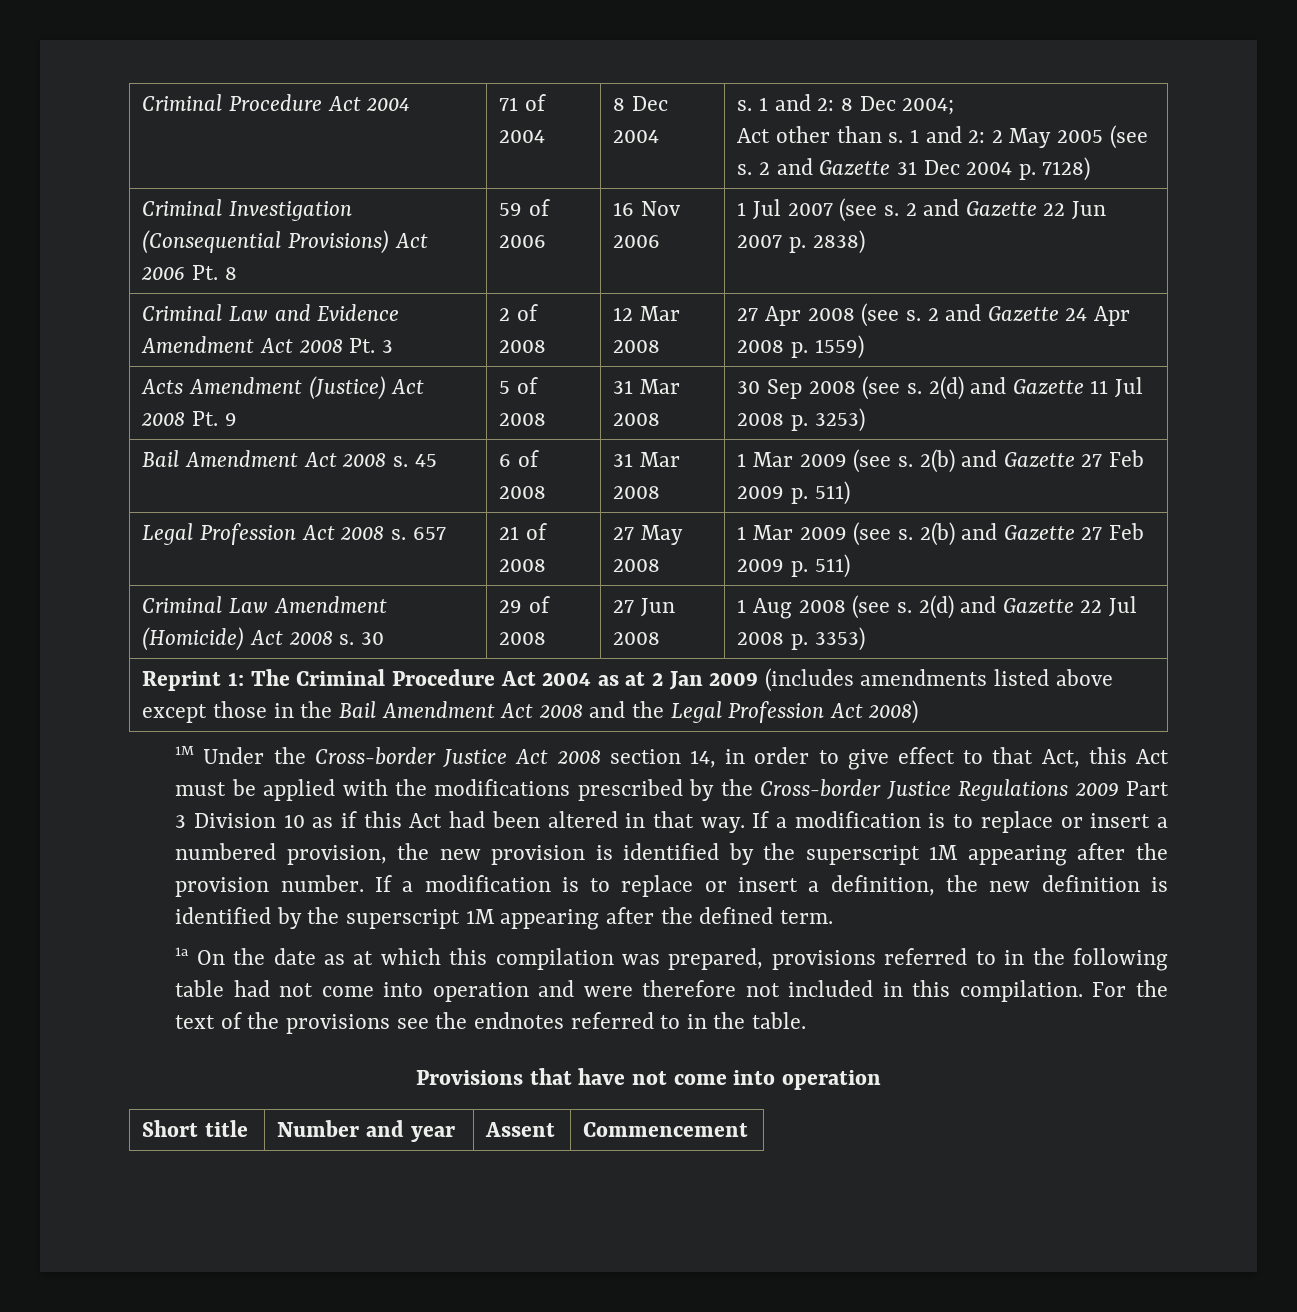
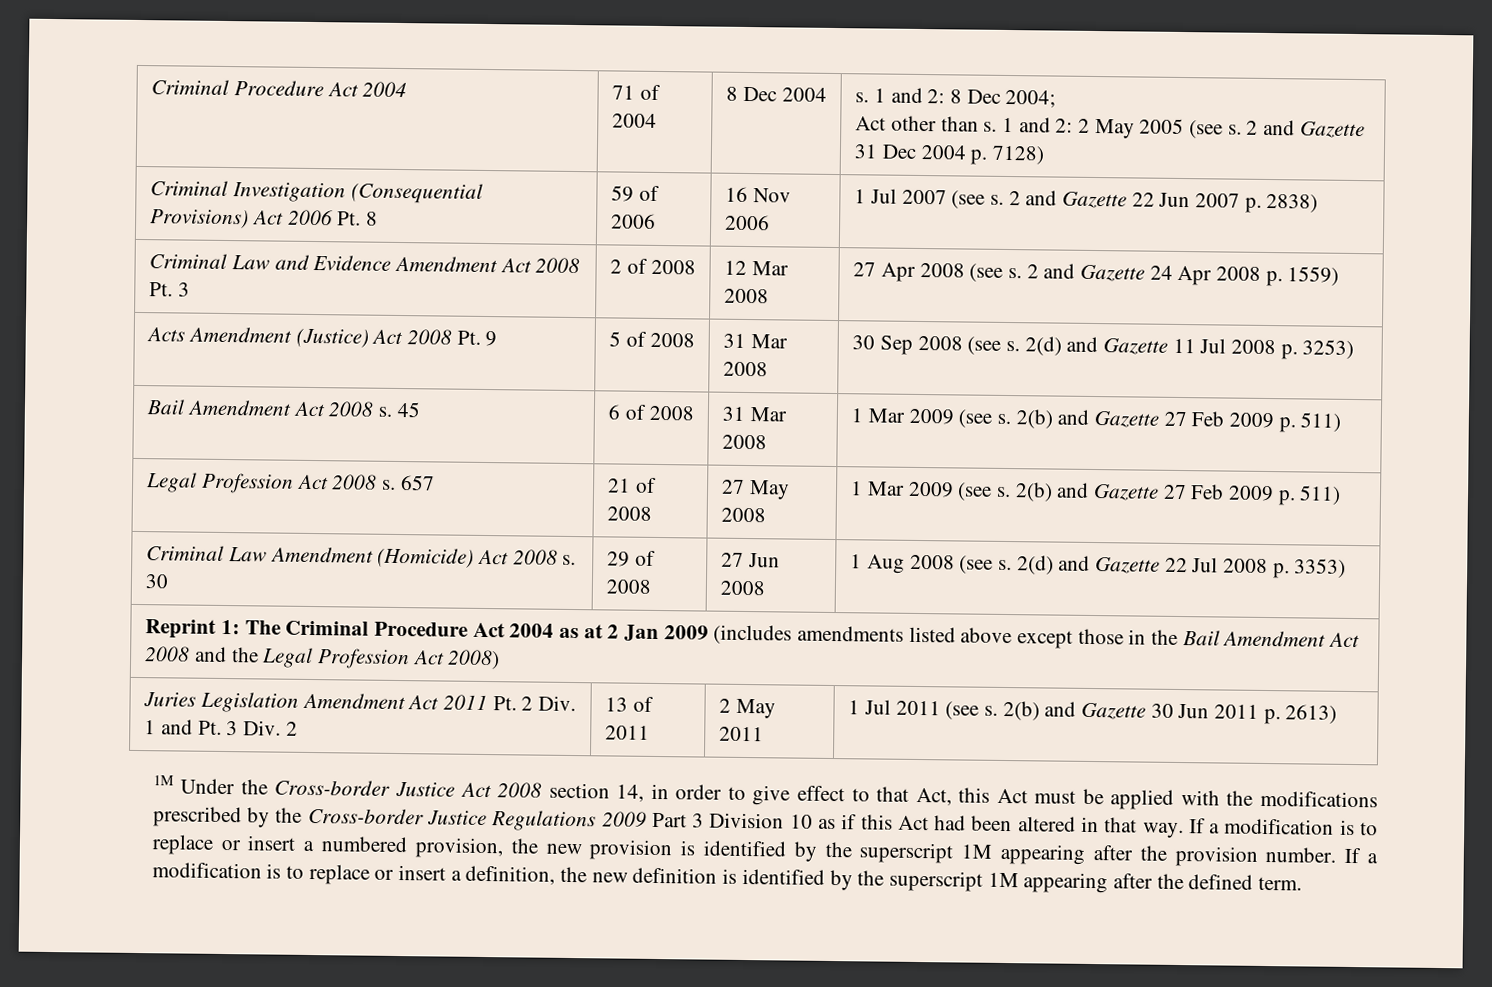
+ Juries Legislation Amendment Act 2011 Pt. 2 Div. 1 and Pt. 3 Div. 2 | 13 of 2011 | 2 May 2011 | 1 Jul 2011 (see s. 2(b) and Gazette 30 Jun 2011 p. 2613)
- 1a On the date as at which this compilation was prepared, provisions referred to in the following table had not come into operation and were therefore not included in this compilation. For the text of the provisions see the endnotes referred to in the table.
- Provisions that have not come into operation
- Short title | Number and year | Assent | Commencement

